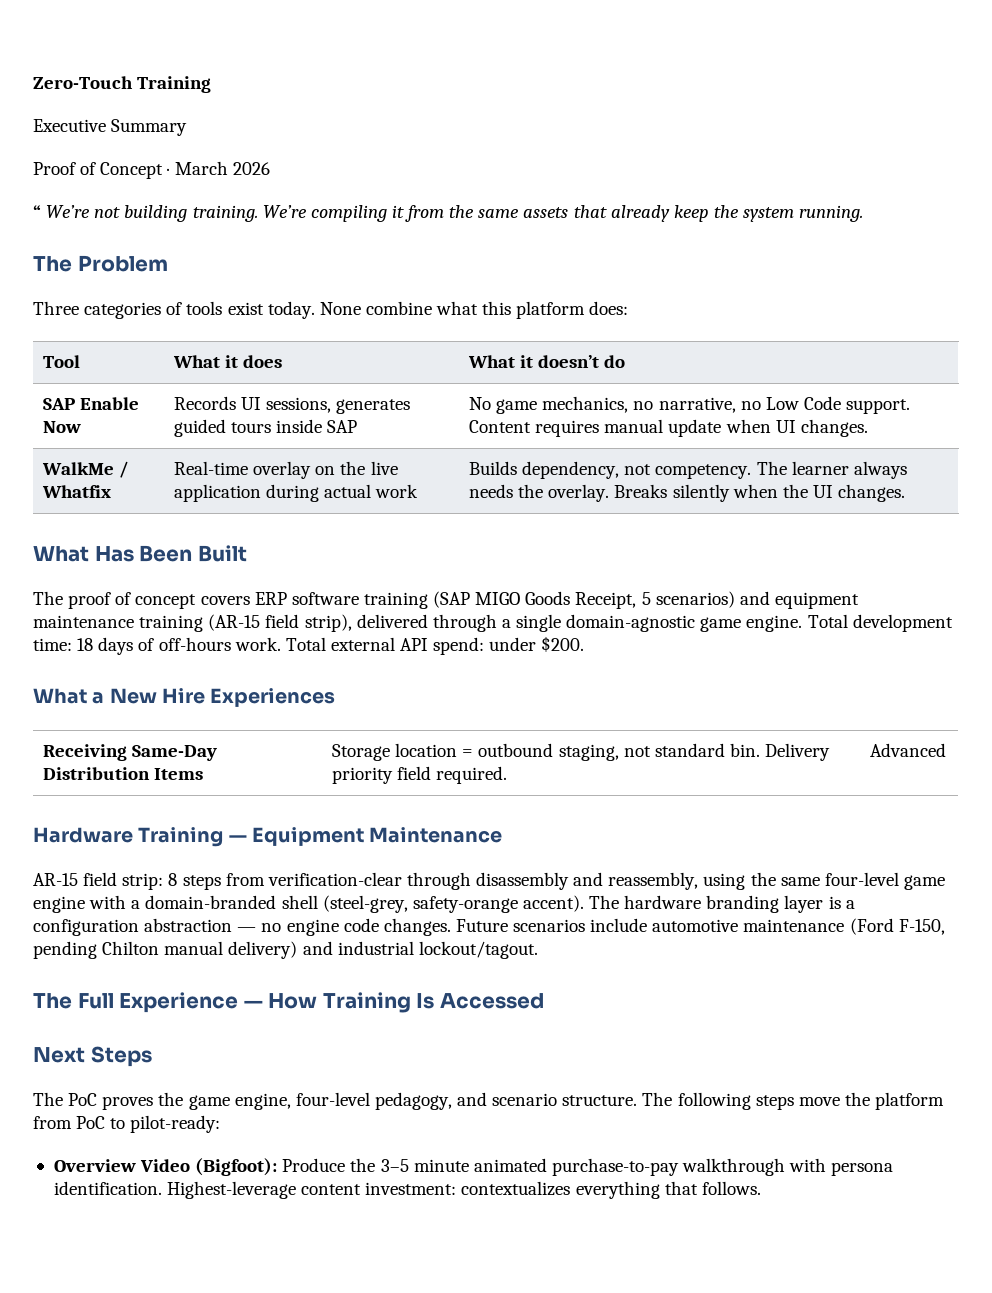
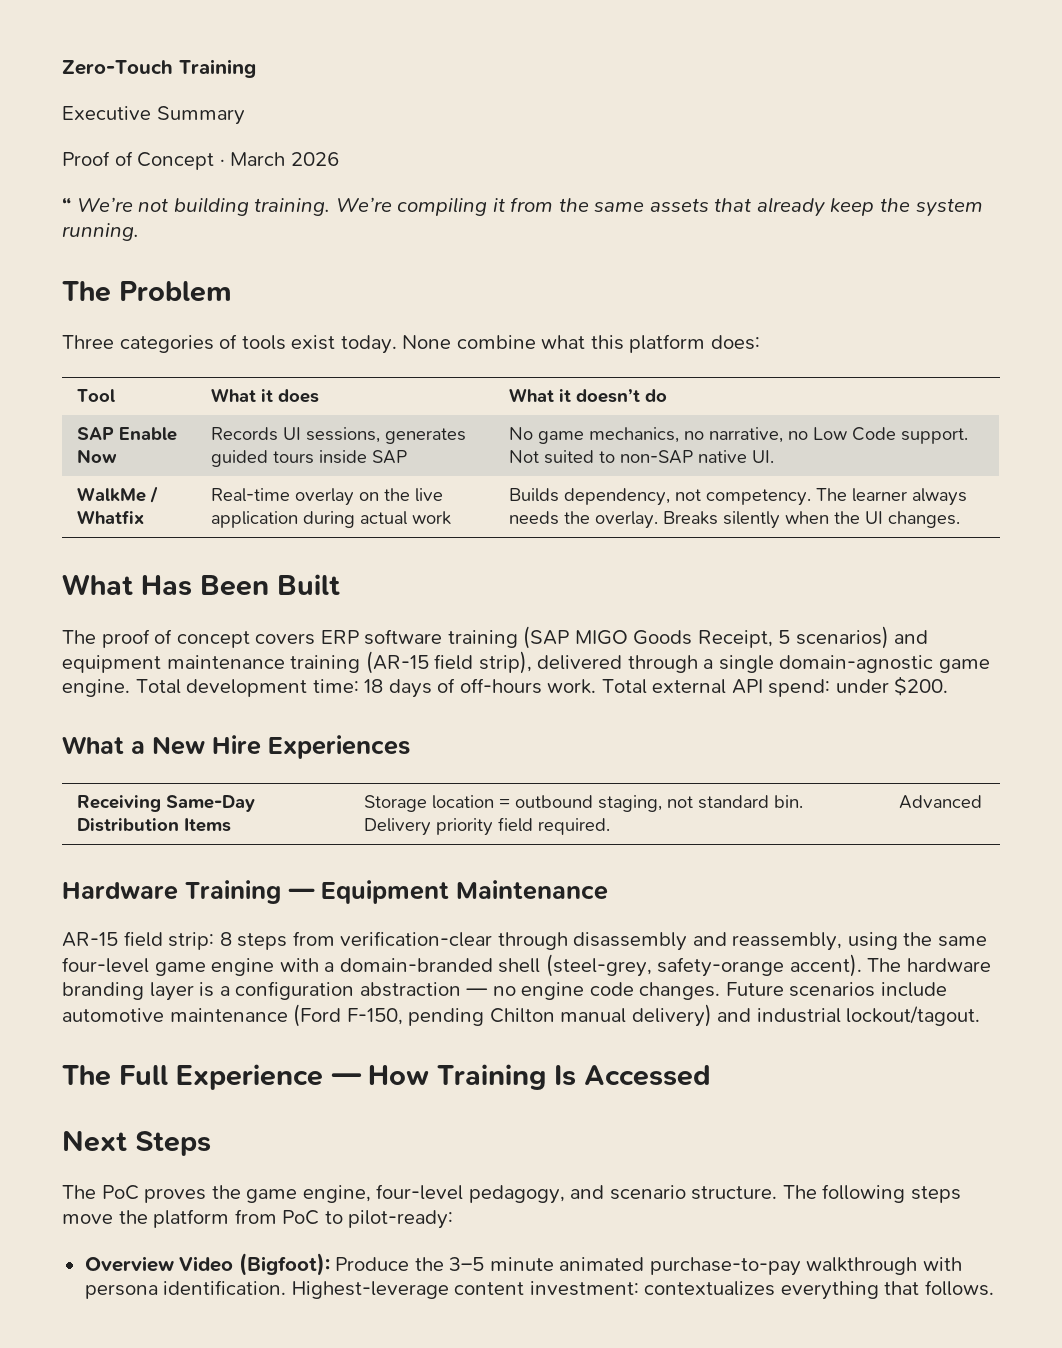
- SAP Enable Now | Records UI sessions, generates guided tours inside SAP | No game mechanics, no narrative, no Low Code support. Content requires manual update when UI changes.
+ SAP Enable Now | Records UI sessions, generates guided tours inside SAP | No game mechanics, no narrative, no Low Code support. Not suited to non-SAP native UI.

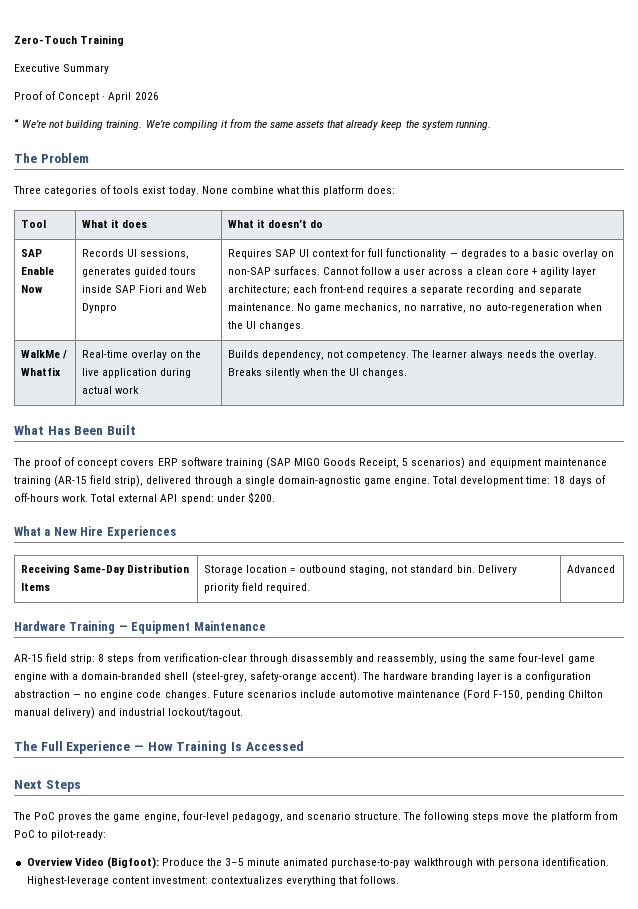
- Proof of Concept · March 2026
+ Proof of Concept · April 2026
- Records UI sessions, generates guided tours inside SAP | No game mechanics, no narrative, no Low Code support. Not suited to non-SAP native UI.
+ Records UI sessions, generates guided tours inside SAP Fiori and Web Dynpro | Requires SAP UI context for full functionality — degrades to a basic overlay on non-SAP surfaces. Cannot follow a user across a clean core + agility layer architecture; each front-end requires a separate recording and separate maintenance. No game mechanics, no narrative, no auto-regeneration when the UI changes.

